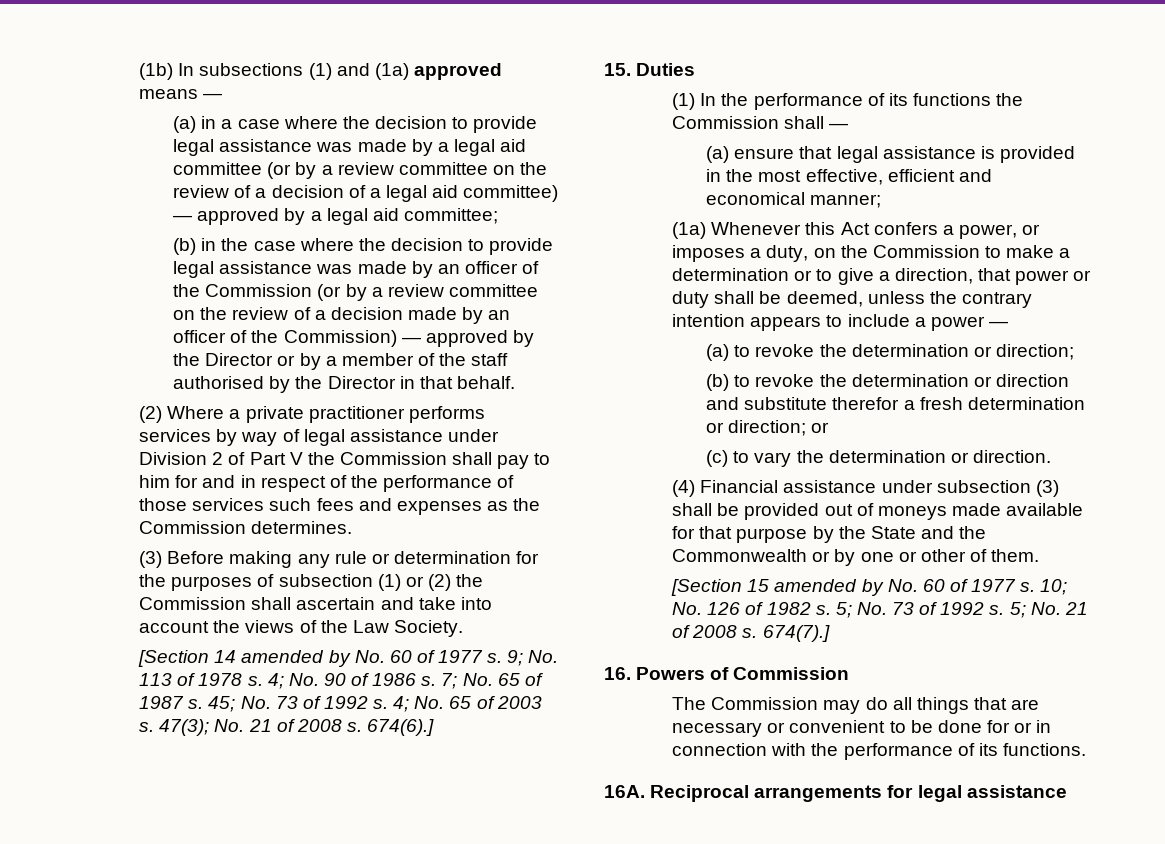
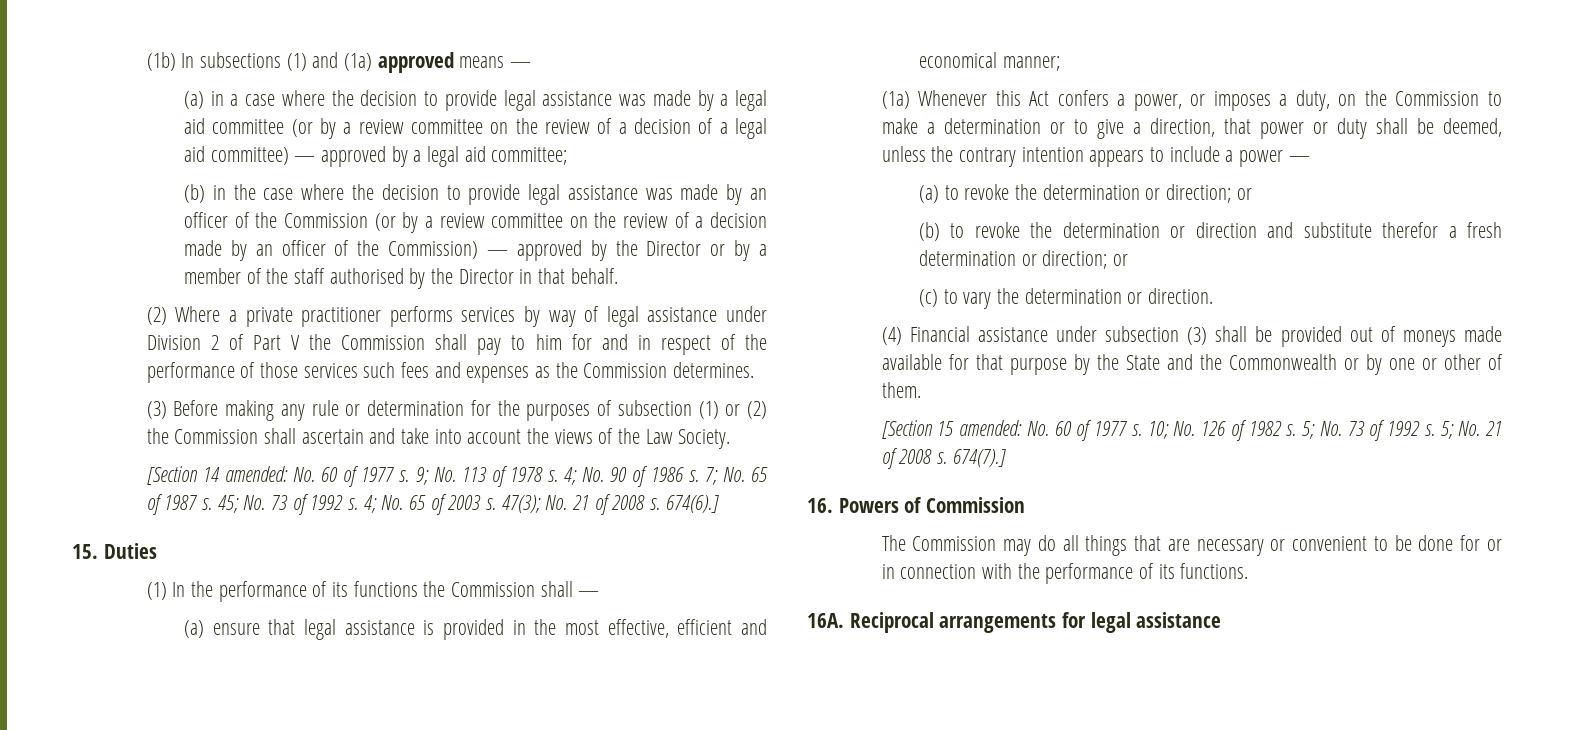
- [Section 14 amended by No. 60 of 1977 s.
+ [Section 14 amended: No. 60 of 1977 s.
- (a) to revoke the determination or direction;
+ (a) to revoke the determination or direction; or
- [Section 15 amended by No. 60 of 1977 s.
+ [Section 15 amended: No. 60 of 1977 s.

